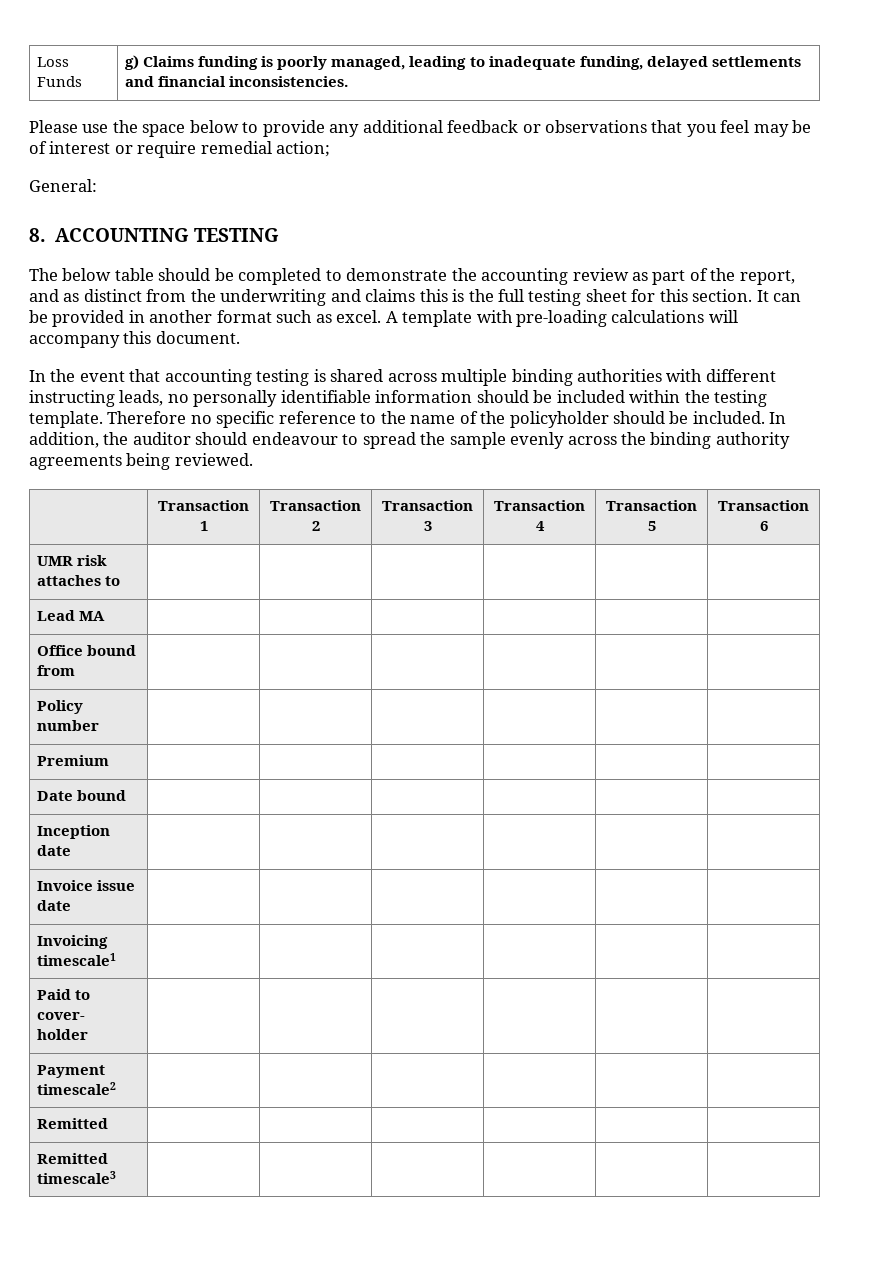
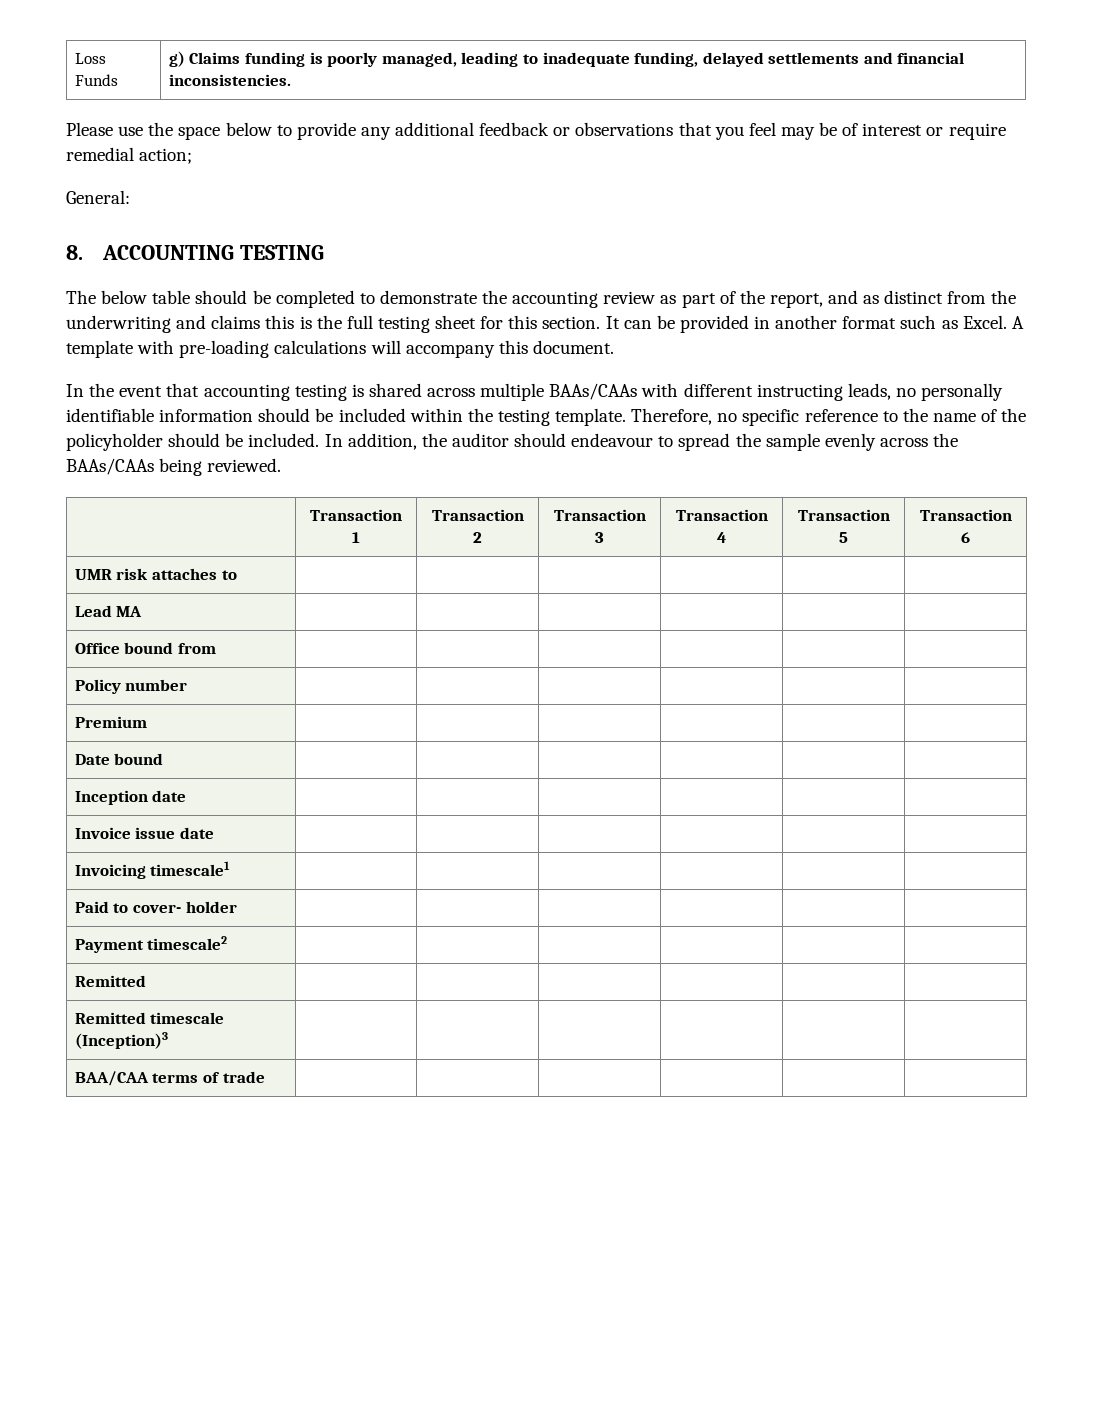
- It can be provided in another format such as excel.
+ It can be provided in another format such as Excel.
- In the event that accounting testing is shared across multiple binding authorities with different instructing leads, no personally identifiable information should be included within the testing template.
+ In the event that accounting testing is shared across multiple BAAs/CAAs with different instructing leads, no personally identifiable information should be included within the testing template.
- Therefore no specific reference to the name of the policyholder should be included.
+ Therefore, no specific reference to the name of the policyholder should be included.
- In addition, the auditor should endeavour to spread the sample evenly across the binding authority agreements being reviewed.
+ In addition, the auditor should endeavour to spread the sample evenly across the BAAs/CAAs being reviewed.
- Remitted timescale3 | | | | | |
+ Remitted timescale (Inception)3 | | | | | |
+ BAA/CAA terms of trade | | | | | |

